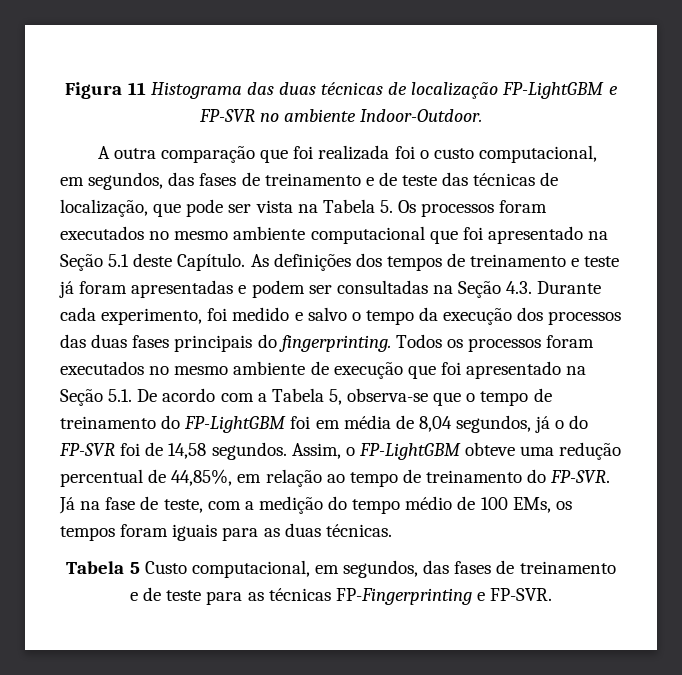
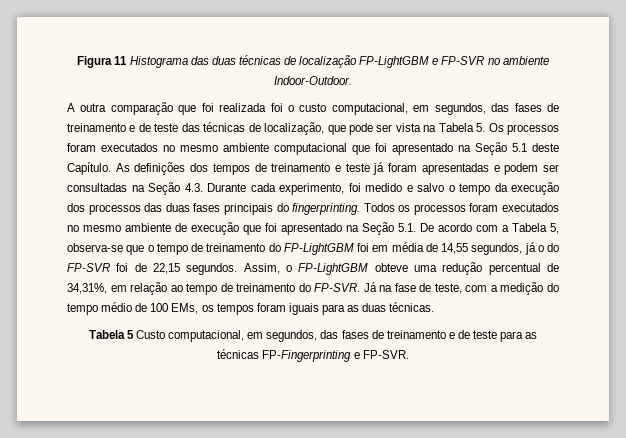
- Todos os processos foram executados no mesmo ambiente de execução que foi apresentado na Seção 5.1. De acordo com a Tabela 5, observa-se que o tempo de treinamento do FP-LightGBM foi em média de 8,04 segundos, já o do FP-SVR foi de 14,58 segundos.
+ Todos os processos foram executados no mesmo ambiente de execução que foi apresentado na Seção 5.1. De acordo com a Tabela 5, observa-se que o tempo de treinamento do FP-LightGBM foi em média de 14,55 segundos, já o do FP-SVR foi de 22,15 segundos.
- Assim, o FP-LightGBM obteve uma redução percentual de 44,85%, em relação ao tempo de treinamento do FP-SVR.
+ Assim, o FP-LightGBM obteve uma redução percentual de 34,31%, em relação ao tempo de treinamento do FP-SVR.

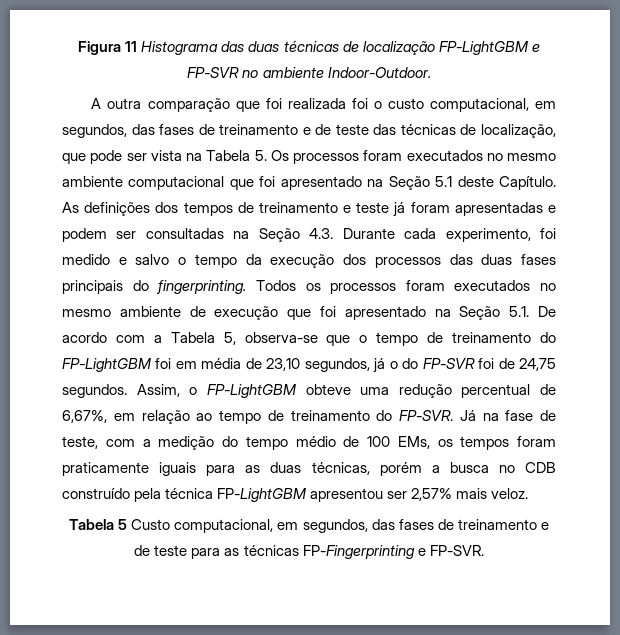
- Todos os processos foram executados no mesmo ambiente de execução que foi apresentado na Seção 5.1. De acordo com a Tabela 5, observa-se que o tempo de treinamento do FP-LightGBM foi em média de 14,55 segundos, já o do FP-SVR foi de 22,15 segundos.
+ Todos os processos foram executados no mesmo ambiente de execução que foi apresentado na Seção 5.1. De acordo com a Tabela 5, observa-se que o tempo de treinamento do FP-LightGBM foi em média de 23,10 segundos, já o do FP-SVR foi de 24,75 segundos.
- Assim, o FP-LightGBM obteve uma redução percentual de 34,31%, em relação ao tempo de treinamento do FP-SVR.
+ Assim, o FP-LightGBM obteve uma redução percentual de 6,67%, em relação ao tempo de treinamento do FP-SVR.
- Já na fase de teste, com a medição do tempo médio de 100 EMs, os tempos foram iguais para as duas técnicas.
+ Já na fase de teste, com a medição do tempo médio de 100 EMs, os tempos foram praticamente iguais para as duas técnicas, porém a busca no CDB construído pela técnica FP-LightGBM apresentou ser 2,57% mais veloz.

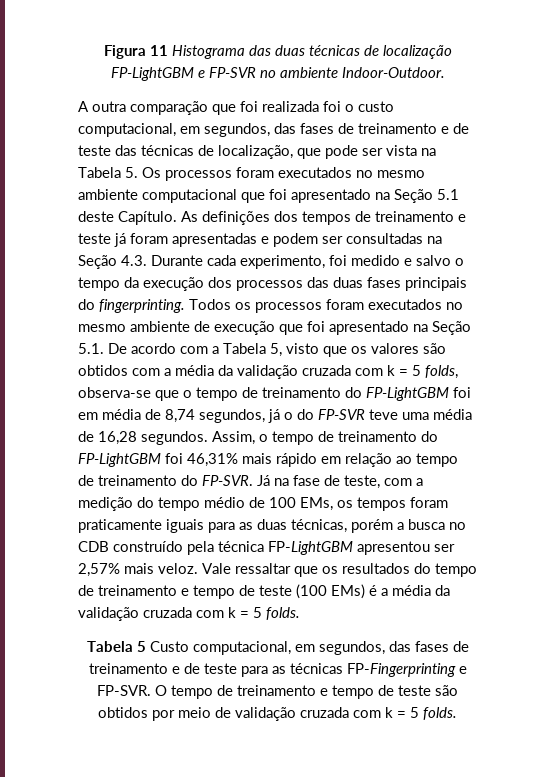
- Todos os processos foram executados no mesmo ambiente de execução que foi apresentado na Seção 5.1. De acordo com a Tabela 5, observa-se que o tempo de treinamento do FP-LightGBM foi em média de 23,10 segundos, já o do FP-SVR foi de 24,75 segundos. Assim, o FP-LightGBM obteve uma redução percentual de 6,67%, em relação ao tempo de treinamento do FP-SVR.
+ Todos os processos foram executados no mesmo ambiente de execução que foi apresentado na Seção 5.1. De acordo com a Tabela 5, visto que os valores são obtidos com a média da validação cruzada com k = 5 folds, observa-se que o tempo de treinamento do FP-LightGBM foi em média de 8,74 segundos, já o do FP-SVR teve uma média de 16,28 segundos. Assim, o tempo de treinamento do FP-LightGBM foi 46,31% mais rápido em relação ao tempo de treinamento do FP-SVR.
+ Vale ressaltar que os resultados do tempo de treinamento e tempo de teste (100 EMs) é a média da validação cruzada com k = 5 folds.
+ O tempo de treinamento e tempo de teste são obtidos por meio de validação cruzada com k = 5 folds.

